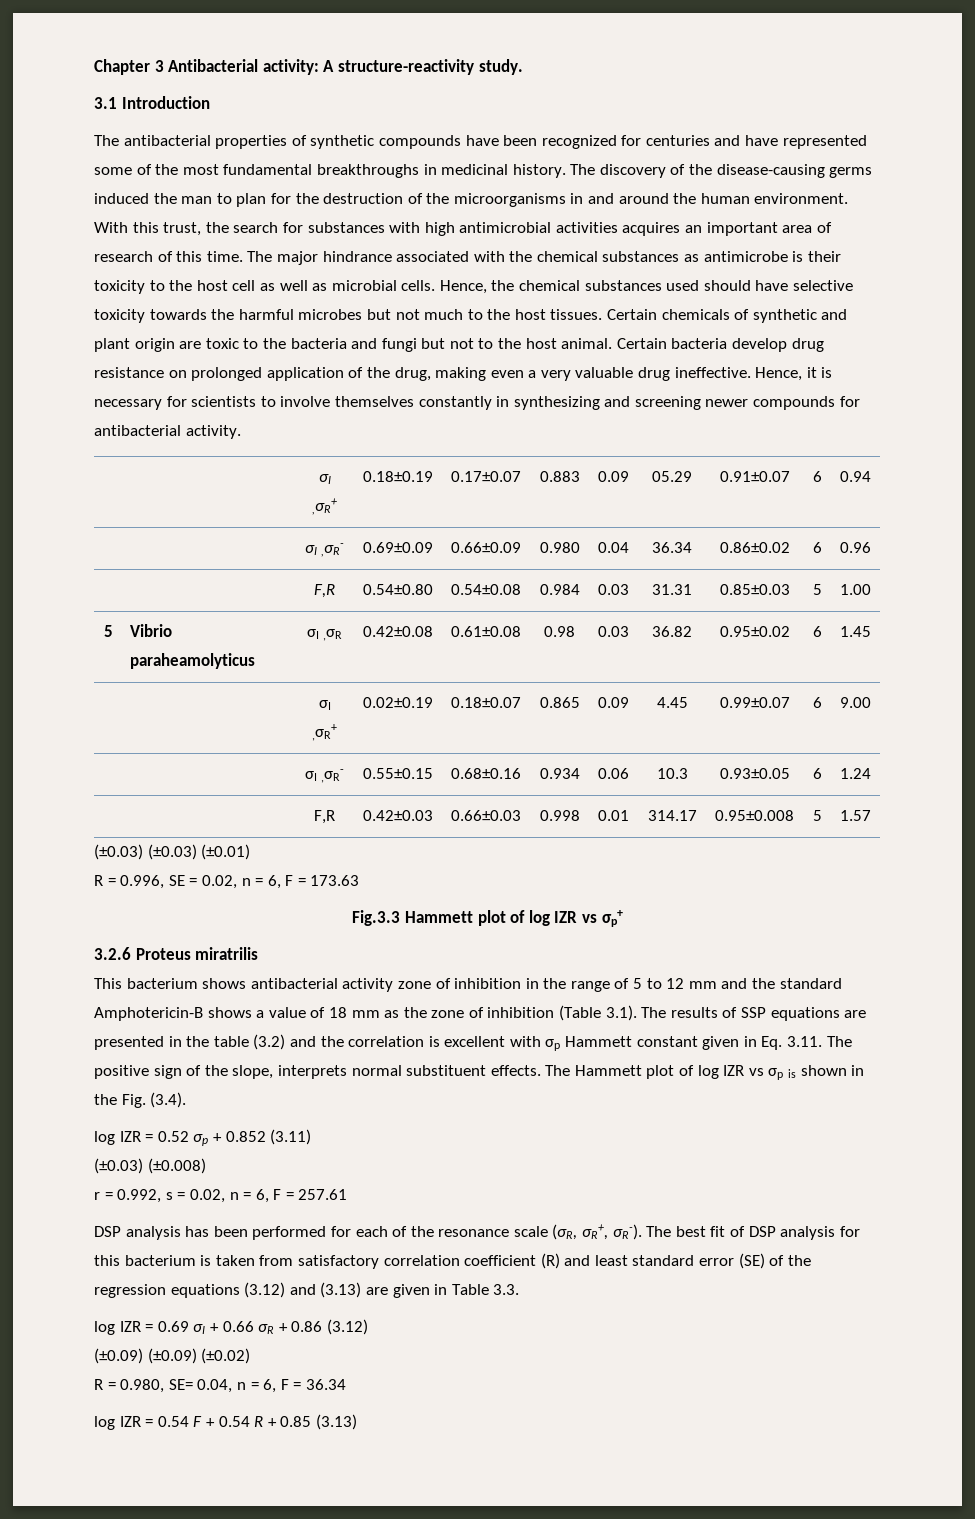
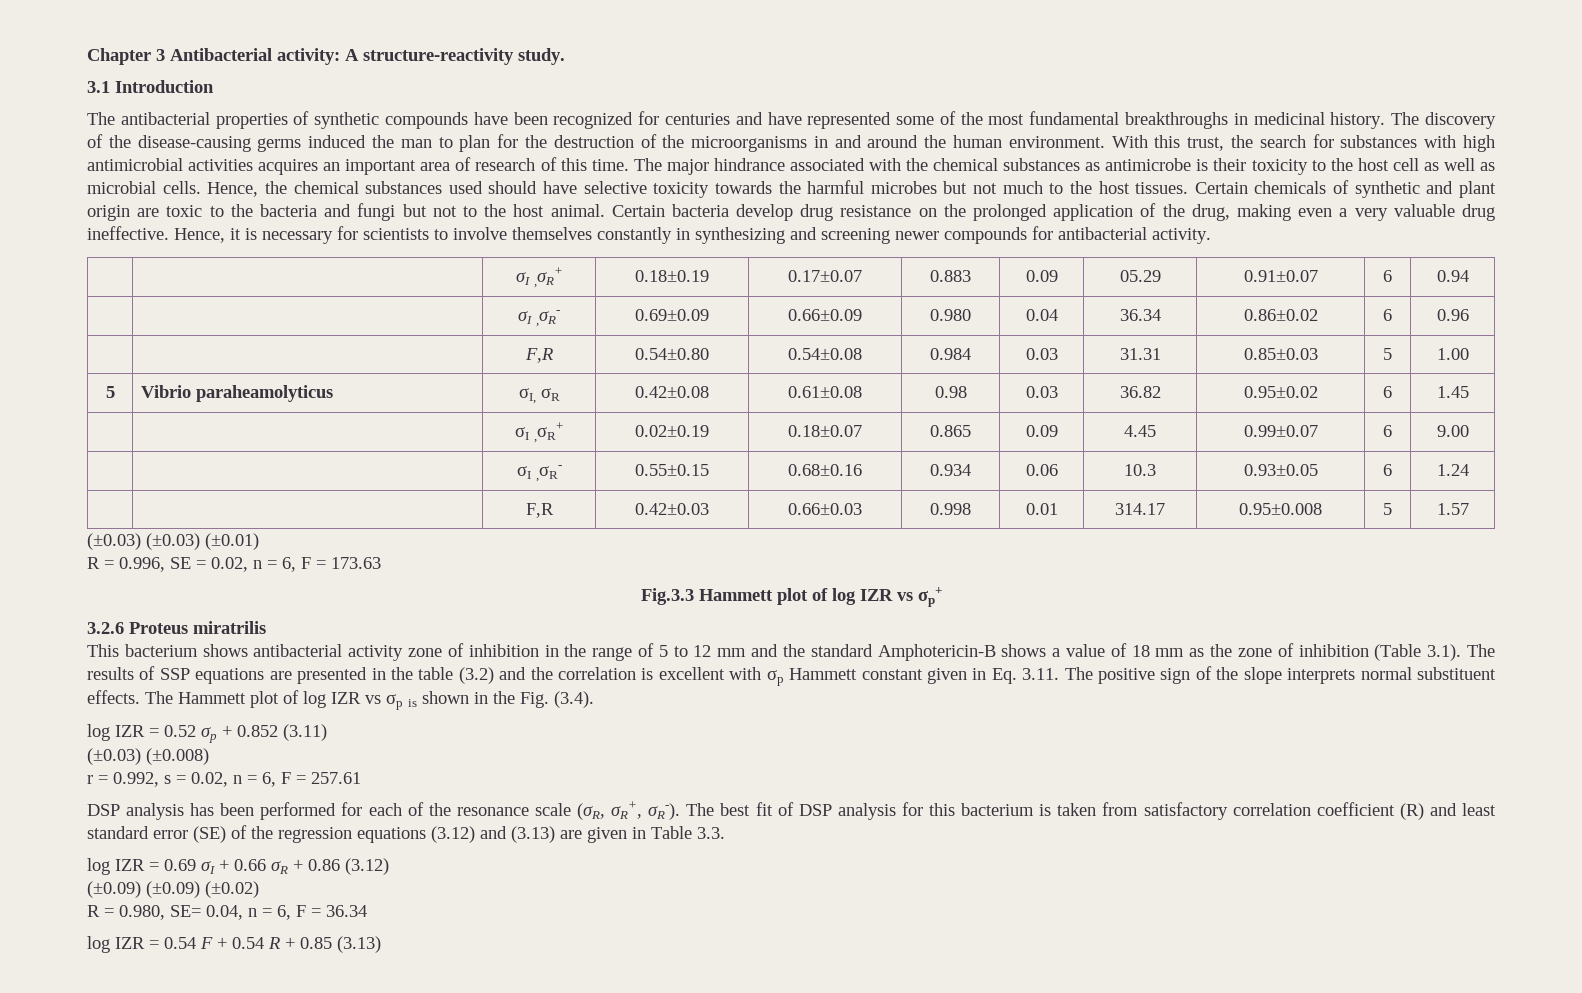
- Certain bacteria develop drug resistance on prolonged application of the drug, making even a very valuable drug ineffective.
+ Certain bacteria develop drug resistance on the prolonged application of the drug, making even a very valuable drug ineffective.
- 5 | Vibrio paraheamolyticus | σI ,σR | 0.42±0.08 | 0.61±0.08 | 0.98 | 0.03 | 36.82 | 0.95±0.02 | 6 | 1.45
+ 5 | Vibrio paraheamolyticus | σI, σR | 0.42±0.08 | 0.61±0.08 | 0.98 | 0.03 | 36.82 | 0.95±0.02 | 6 | 1.45
- This bacterium shows antibacterial activity zone of inhibition in the range of 5 to 12 mm and the standard Amphotericin-B shows a value of 18 mm as the zone of inhibition (Table 3.1). The results of SSP equations are presented in the table (3.2) and the correlation is excellent with σp Hammett constant given in Eq. 3.11. The positive sign of the slope, interprets normal substituent effects.
+ This bacterium shows antibacterial activity zone of inhibition in the range of 5 to 12 mm and the standard Amphotericin-B shows a value of 18 mm as the zone of inhibition (Table 3.1). The results of SSP equations are presented in the table (3.2) and the correlation is excellent with σp Hammett constant given in Eq. 3.11. The positive sign of the slope interprets normal substituent effects.

